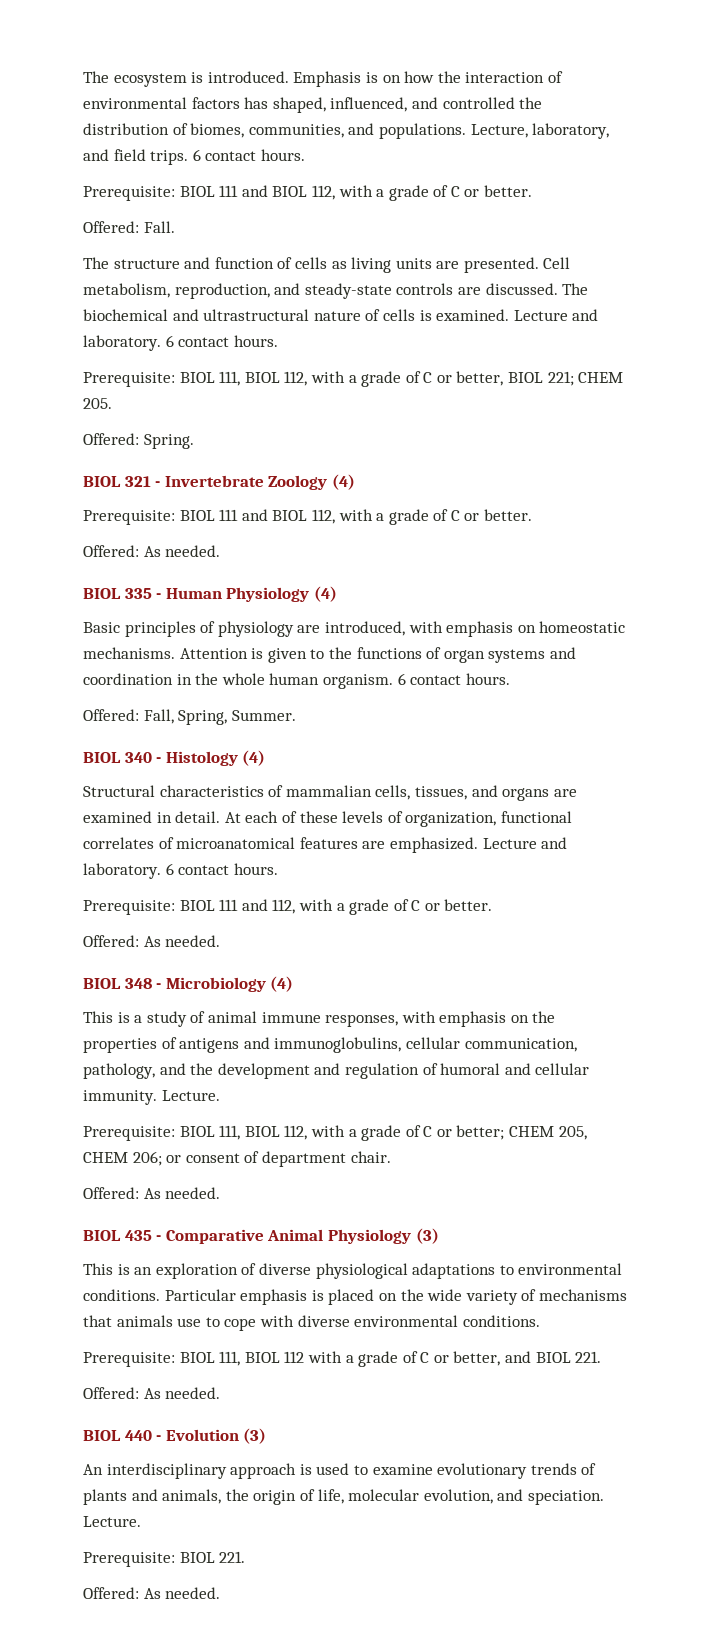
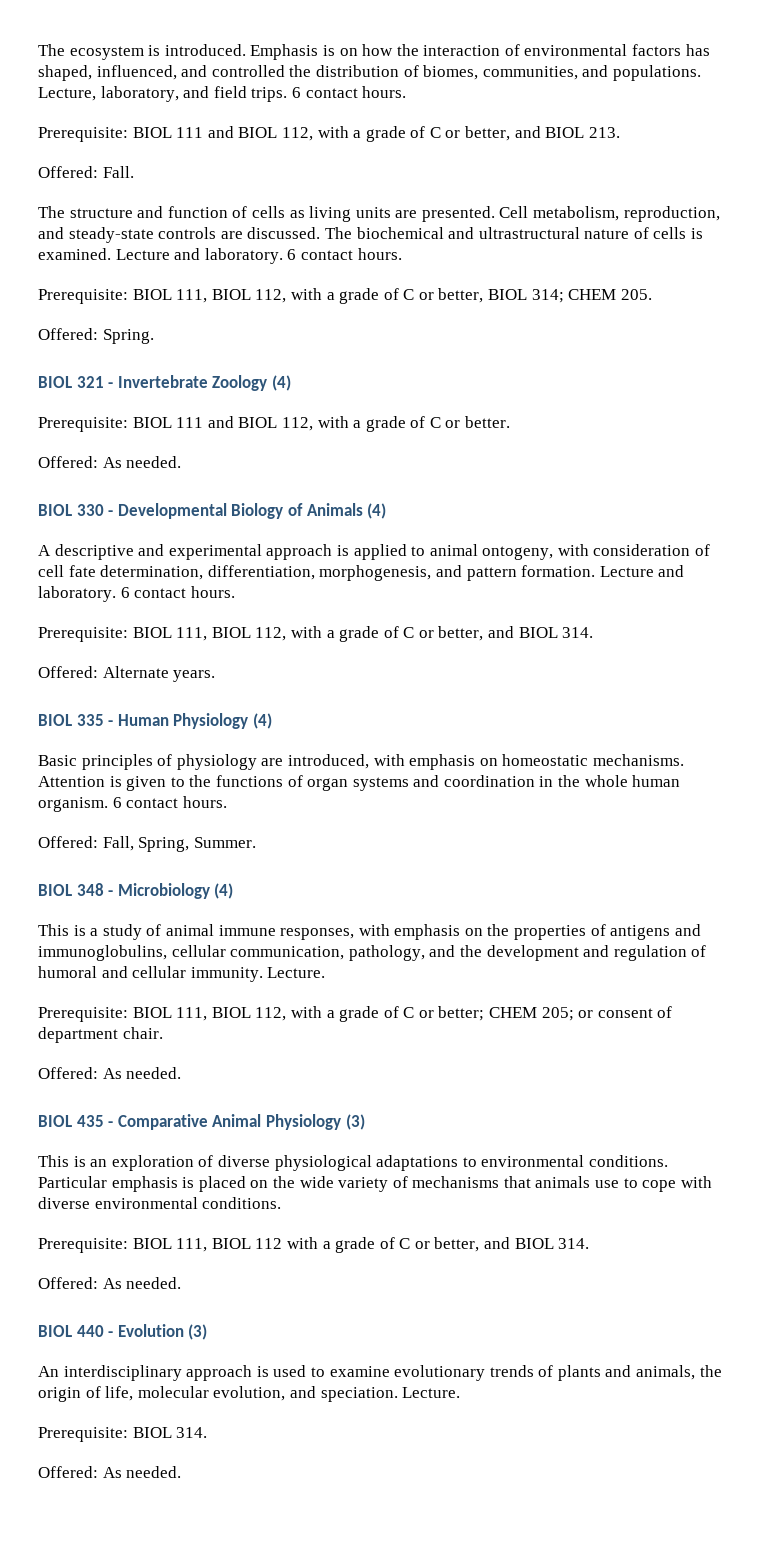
  Lecture, laboratory, and field trips. 6 contact hours.
- Prerequisite: BIOL 111 and BIOL 112, with a grade of C or better.
+ Prerequisite: BIOL 111 and BIOL 112, with a grade of C or better, and BIOL 213.
- Prerequisite: BIOL 111, BIOL 112, with a grade of C or better, BIOL 221; CHEM 205.
+ Prerequisite: BIOL 111, BIOL 112, with a grade of C or better, BIOL 314; CHEM 205.
+ BIOL 330 - Developmental Biology of Animals (4)
+ A descriptive and experimental approach is applied to animal ontogeny, with consideration of cell fate determination, differentiation, morphogenesis, and pattern formation. Lecture and laboratory. 6 contact hours.
+ Prerequisite: BIOL 111, BIOL 112, with a grade of C or better, and BIOL 314.
+ Offered: Alternate years.
- BIOL 340 - Histology (4)
- Structural characteristics of mammalian cells, tissues, and organs are examined in detail. At each of these levels of organization, functional correlates of microanatomical features are emphasized. Lecture and laboratory. 6 contact hours.
- Prerequisite: BIOL 111 and 112, with a grade of C or better.
- Offered: As needed.
- Prerequisite: BIOL 111, BIOL 112, with a grade of C or better; CHEM 205, CHEM 206; or consent of department chair.
+ Prerequisite: BIOL 111, BIOL 112, with a grade of C or better; CHEM 205; or consent of department chair.
- Prerequisite: BIOL 111, BIOL 112 with a grade of C or better, and BIOL 221.
+ Prerequisite: BIOL 111, BIOL 112 with a grade of C or better, and BIOL 314.
- Prerequisite: BIOL 221.
+ Prerequisite: BIOL 314.

